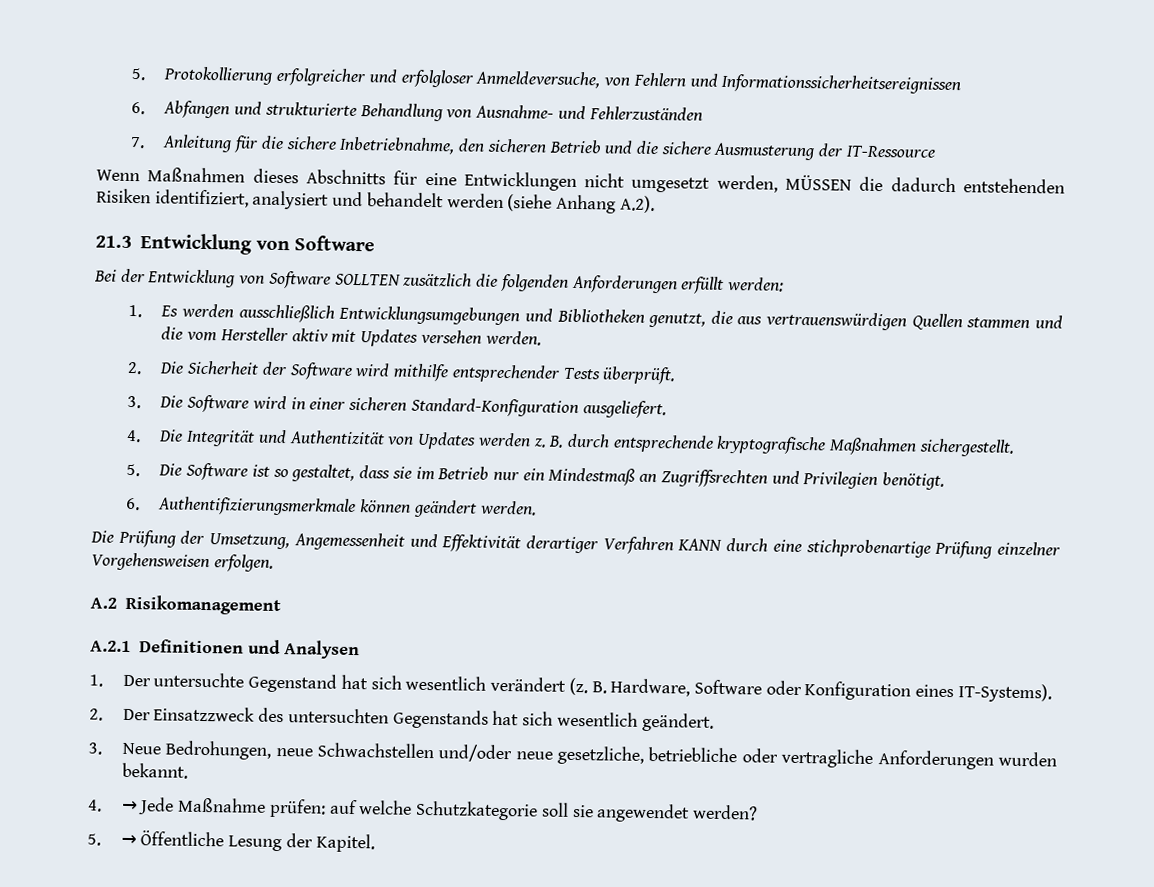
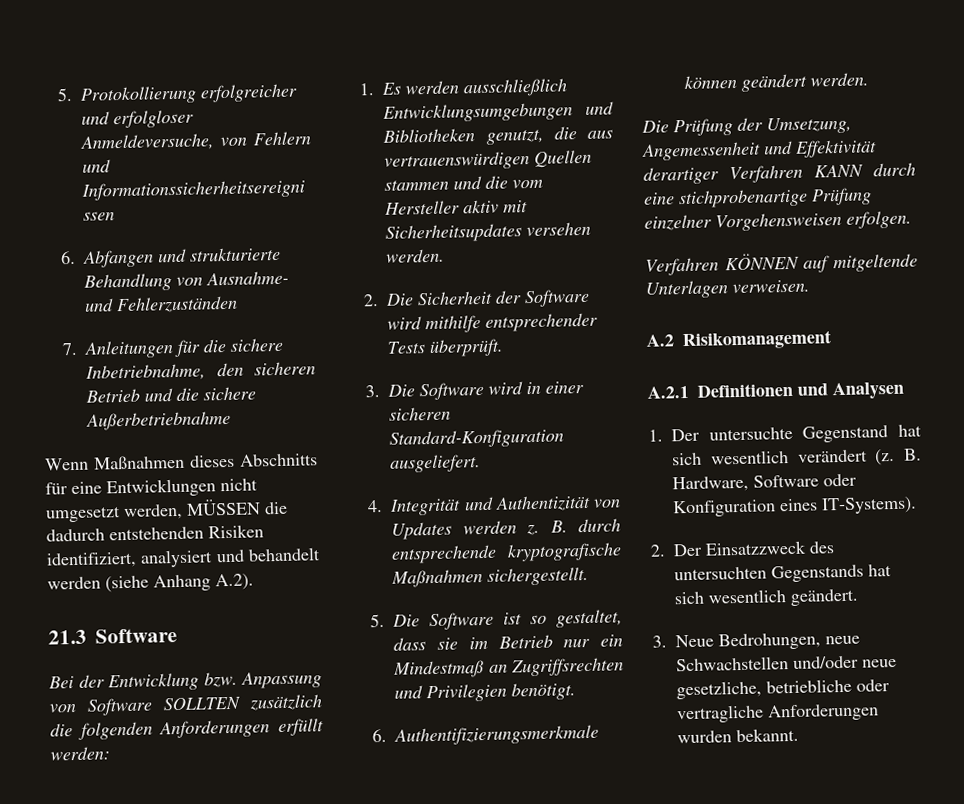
- 7. Anleitung für die sichere Inbetriebnahme, den sicheren Betrieb und die sichere Ausmusterung der IT-Ressource
+ 7. Anleitungen für die sichere Inbetriebnahme, den sicheren Betrieb und die sichere Außerbetriebnahme
- 21.3 Entwicklung von Software
+ 21.3 Software
- Bei der Entwicklung von Software SOLLTEN zusätzlich die folgenden Anforderungen erfüllt werden:
+ Bei der Entwicklung bzw. Anpassung von Software SOLLTEN zusätzlich die folgenden Anforderungen erfüllt werden:
- 1. Es werden ausschließlich Entwicklungsumgebungen und Bibliotheken genutzt, die aus vertrauenswürdigen Quellen stammen und die vom Hersteller aktiv mit Updates versehen werden.
+ 1. Es werden ausschließlich Entwicklungsumgebungen und Bibliotheken genutzt, die aus vertrauenswürdigen Quellen stammen und die vom Hersteller aktiv mit Sicherheitsupdates versehen werden.
- 4. Die Integrität und Authentizität von Updates werden z.
+ 4. Integrität und Authentizität von Updates werden z.
+ Verfahren KÖNNEN auf mitgeltende Unterlagen verweisen.
- 4. → Jede Maßnahme prüfen: auf welche Schutzkategorie soll sie angewendet werden?
- 5. → Öffentliche Lesung der Kapitel.

